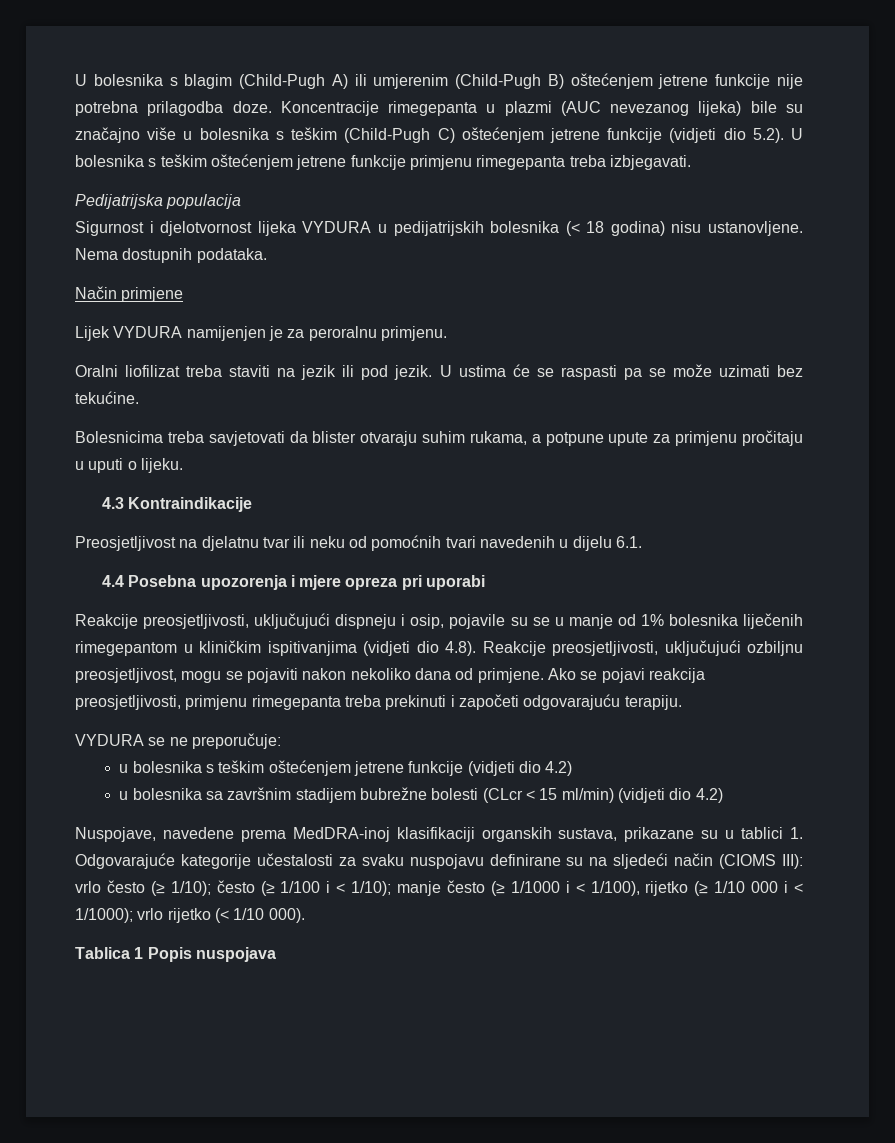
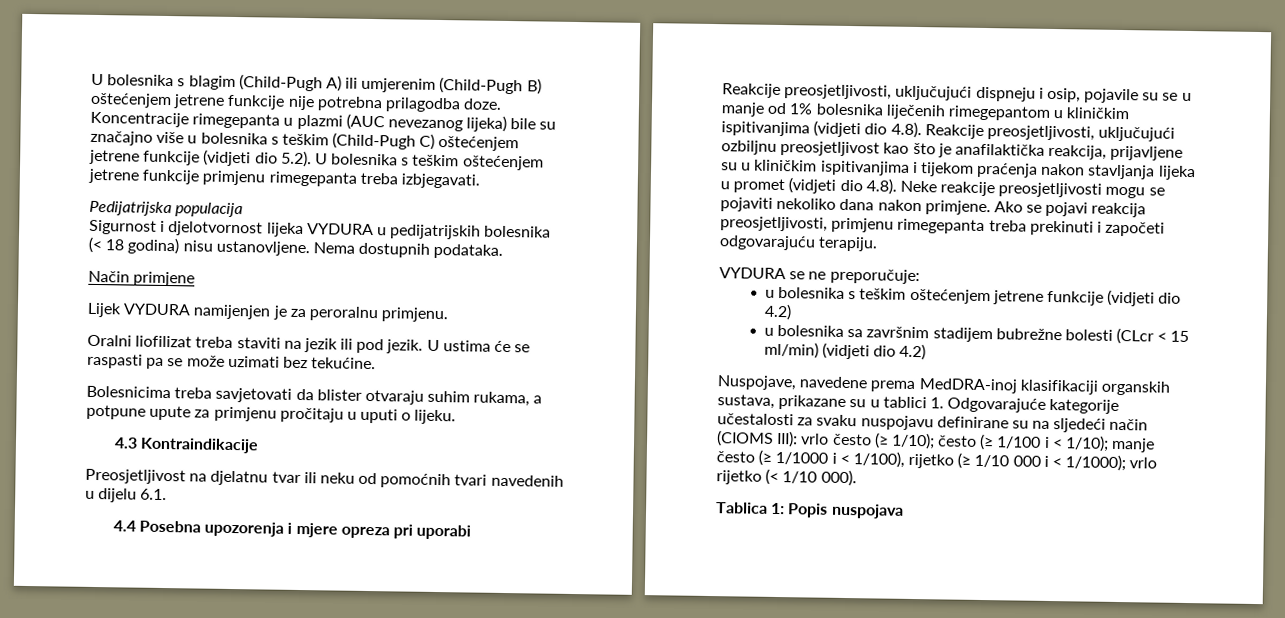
- Reakcije preosjetljivosti, uključujući dispneju i osip, pojavile su se u manje od 1% bolesnika liječenih rimegepantom u kliničkim ispitivanjima (vidjeti dio 4.8). Reakcije preosjetljivosti, uključujući ozbiljnu preosjetljivost, mogu se pojaviti nakon nekoliko dana od primjene.
+ Reakcije preosjetljivosti, uključujući dispneju i osip, pojavile su se u manje od 1% bolesnika liječenih rimegepantom u kliničkim ispitivanjima (vidjeti dio 4.8). Reakcije preosjetljivosti, uključujući ozbiljnu preosjetljivost kao što je anafilaktička reakcija, prijavljene su u kliničkim ispitivanjima i tijekom praćenja nakon stavljanja lijeka u promet (vidjeti dio 4.8). Neke reakcije preosjetljivosti mogu se pojaviti nekoliko dana nakon primjene.
- Tablica 1 Popis nuspojava
+ Tablica 1: Popis nuspojava

